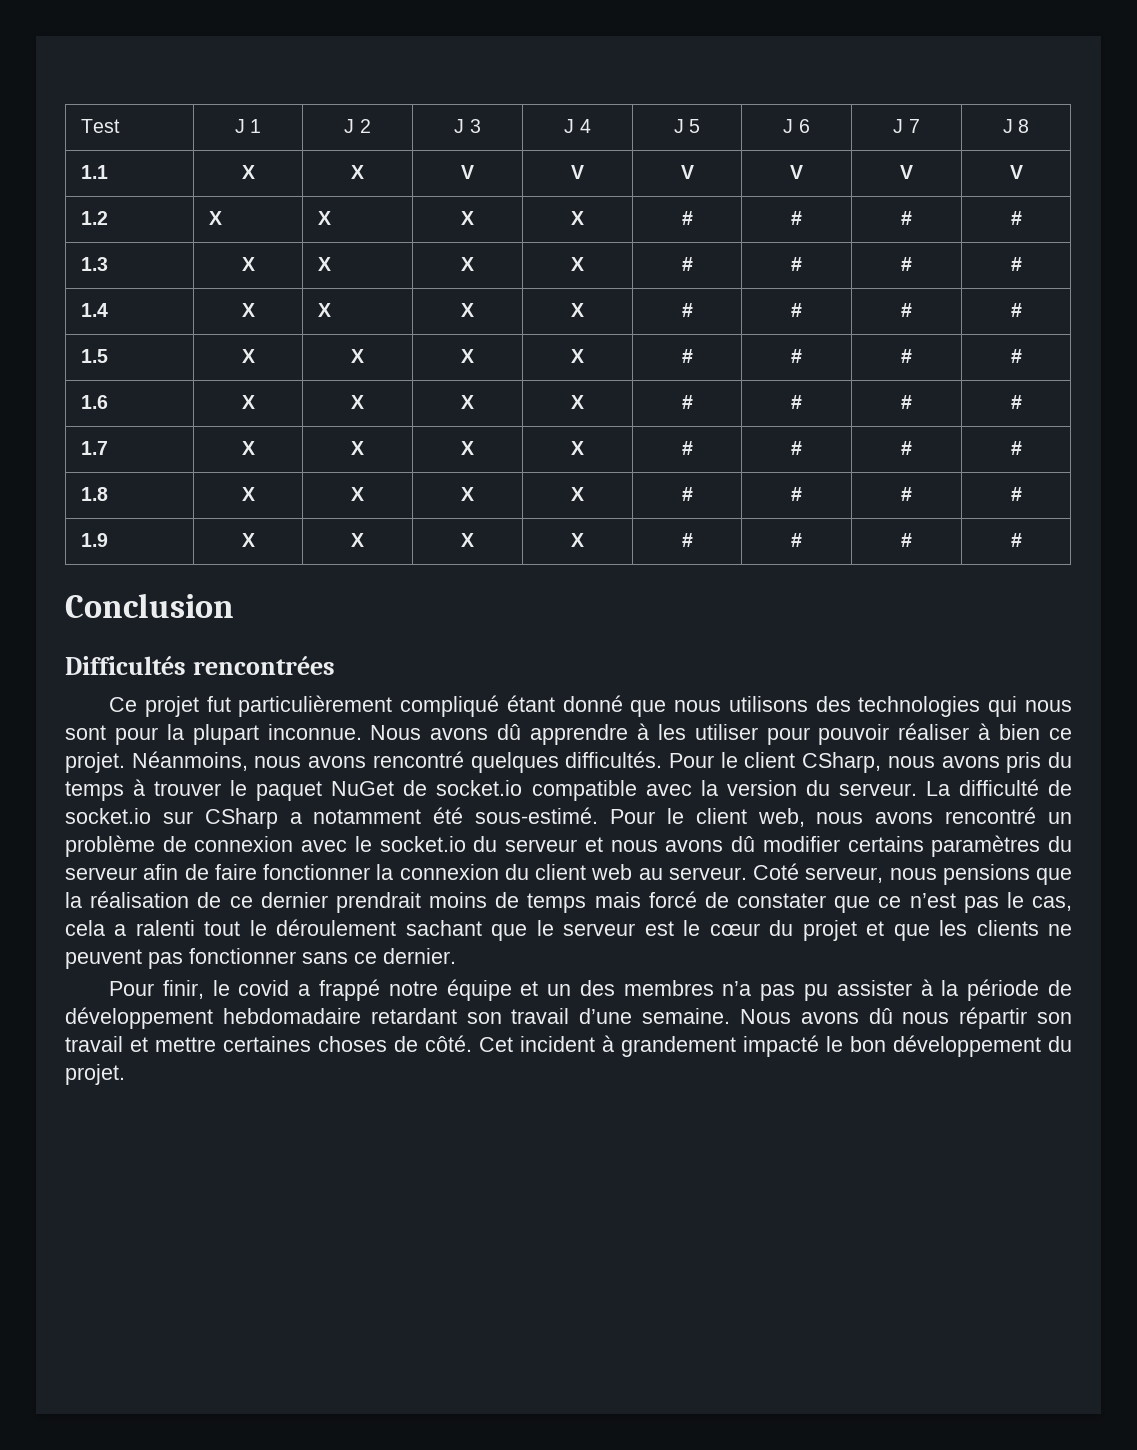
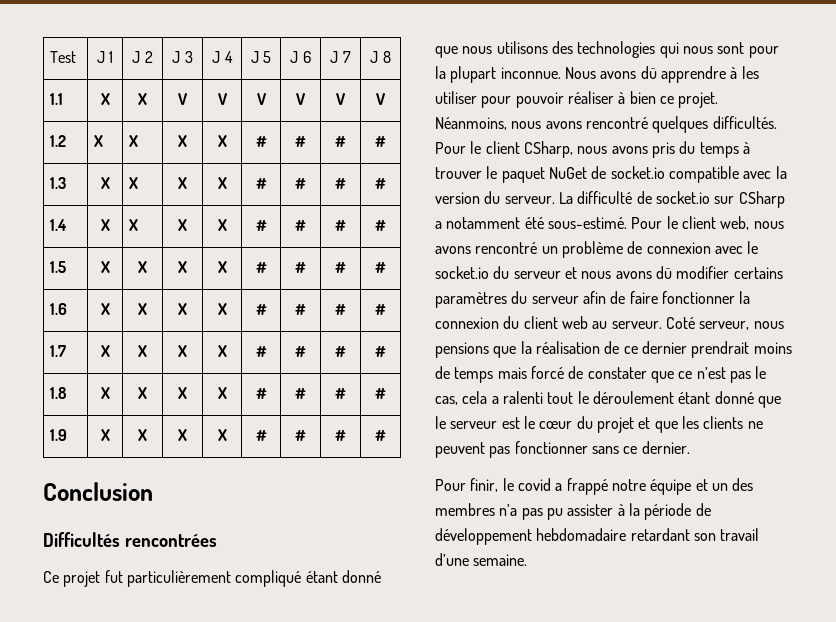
- Coté serveur, nous pensions que la réalisation de ce dernier prendrait moins de temps mais forcé de constater que ce n’est pas le cas, cela a ralenti tout le déroulement sachant que le serveur est le cœur du projet et que les clients ne peuvent pas fonctionner sans ce dernier.
+ Coté serveur, nous pensions que la réalisation de ce dernier prendrait moins de temps mais forcé de constater que ce n’est pas le cas, cela a ralenti tout le déroulement étant donné que le serveur est le cœur du projet et que les clients ne peuvent pas fonctionner sans ce dernier.
- Nous avons dû nous répartir son travail et mettre certaines choses de côté. Cet incident à grandement impacté le bon développement du projet.

